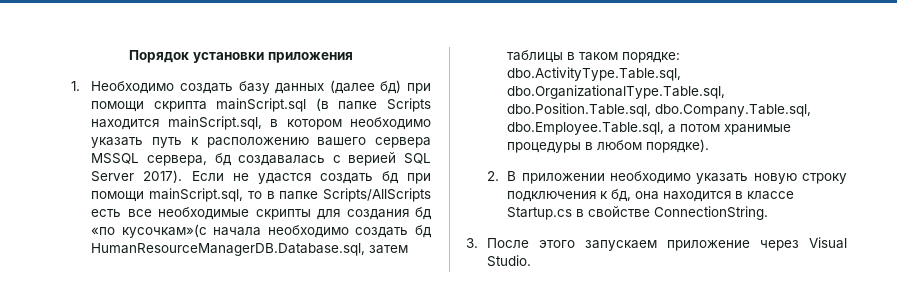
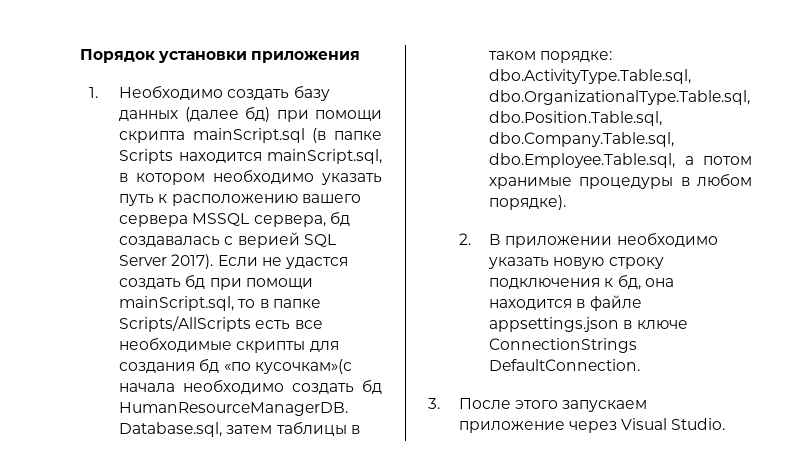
- 2. В приложении необходимо указать новую строку подключения к бд, она находится в классе Startup.cs в свойстве ConnectionString.
+ 2. В приложении необходимо указать новую строку подключения к бд, она находится в файле appsettings.json в ключе ConnectionStrings DefaultConnection.

